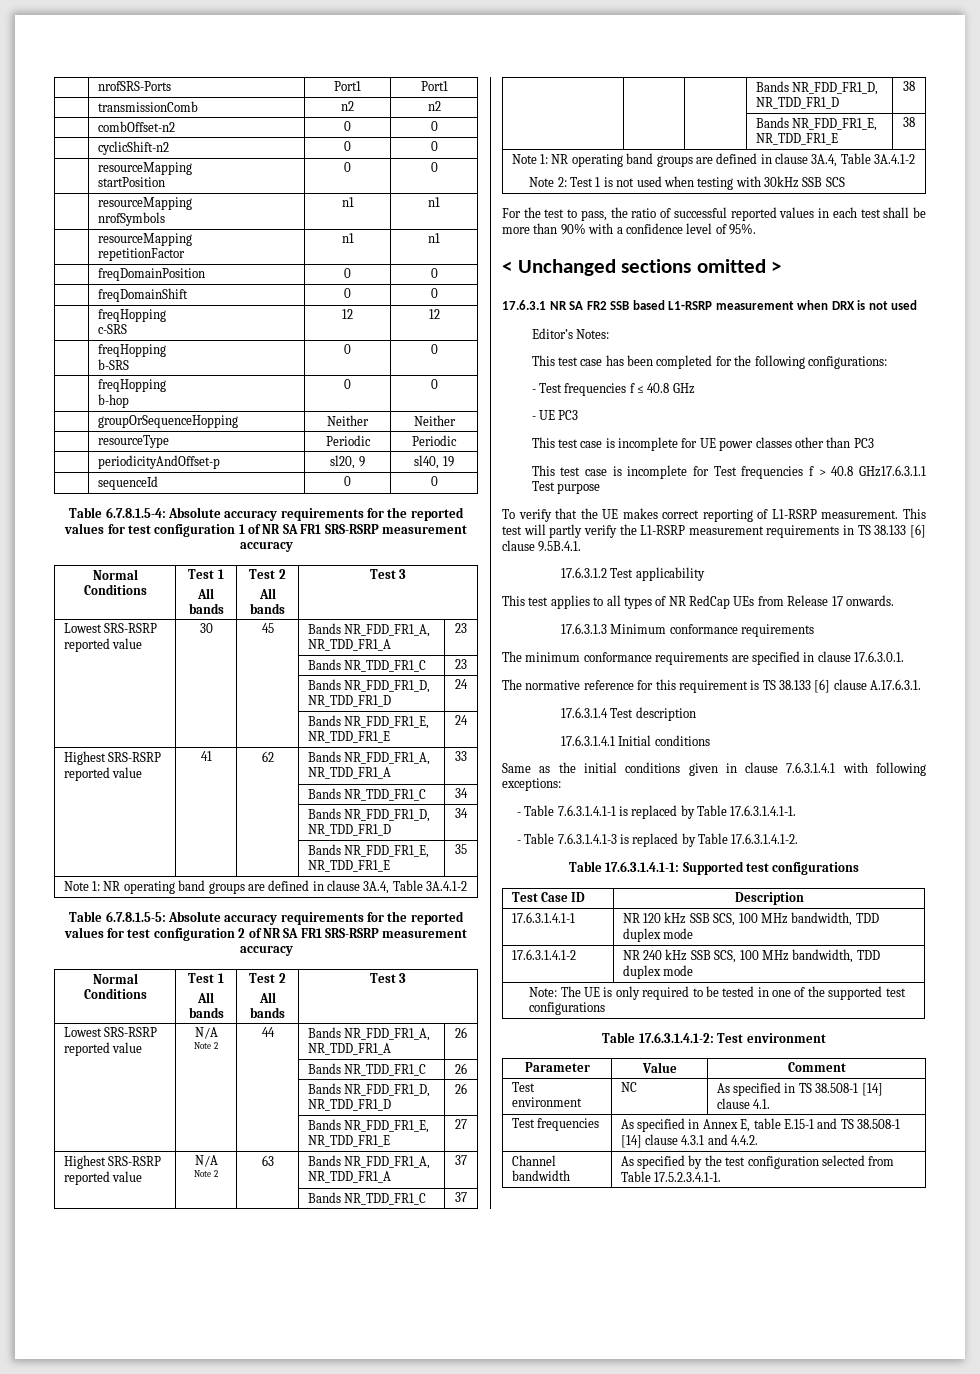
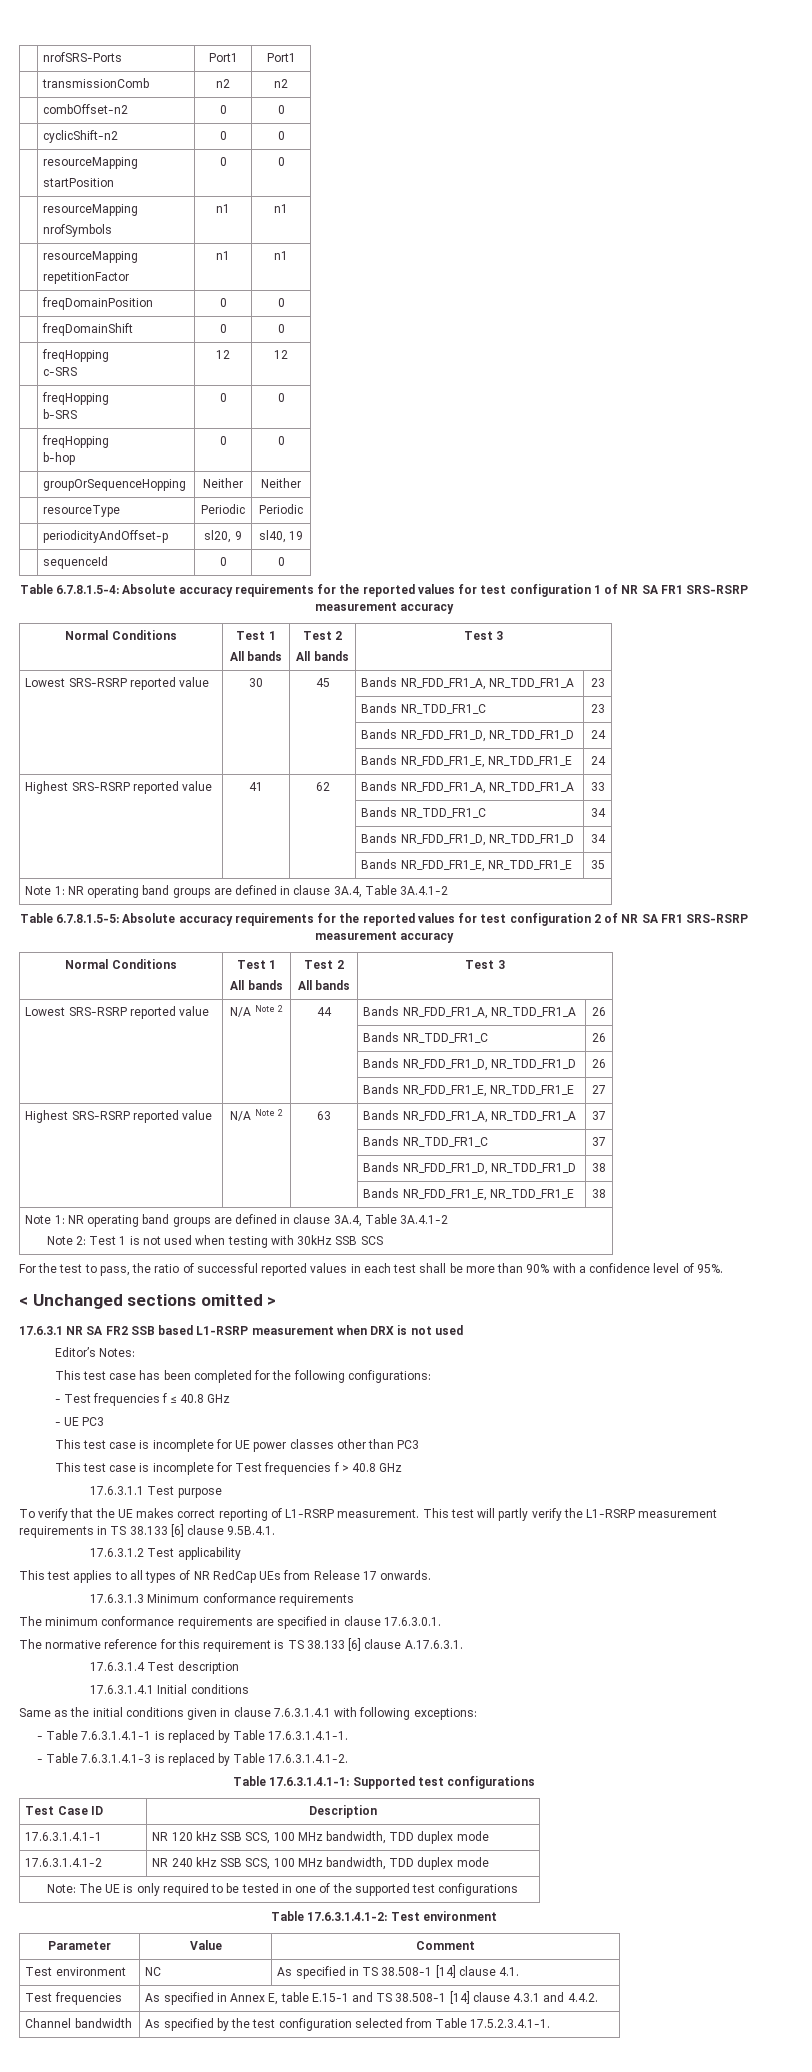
- This test case is incomplete for Test frequencies f > 40.8 GHz17.6.3.1.1 Test purpose
+ This test case is incomplete for Test frequencies f > 40.8 GHz
+ 17.6.3.1.1 Test purpose

